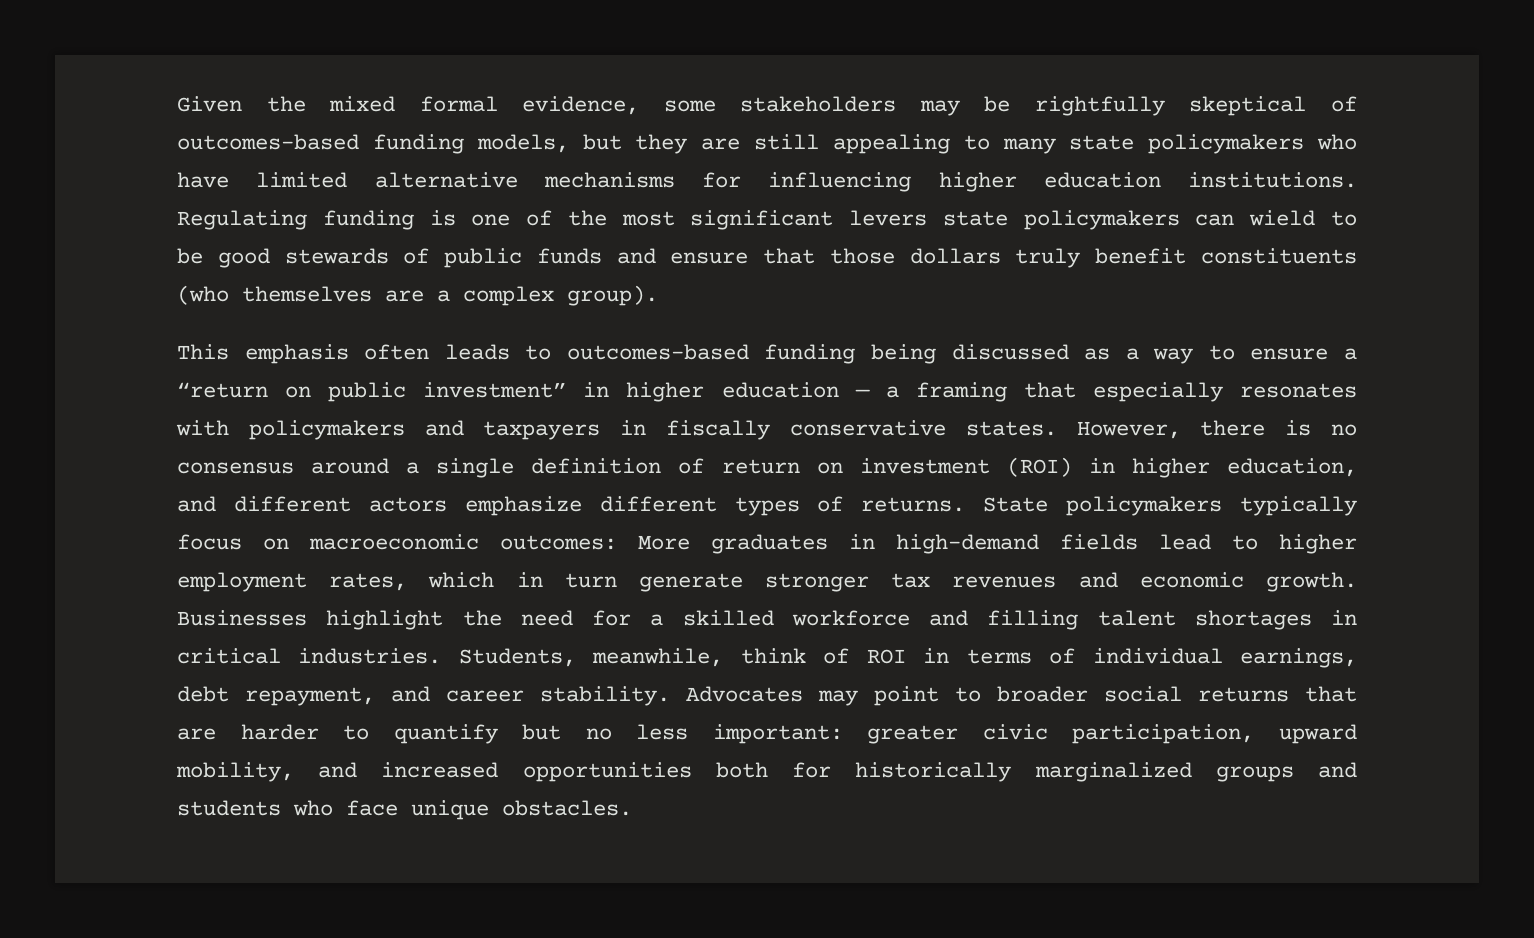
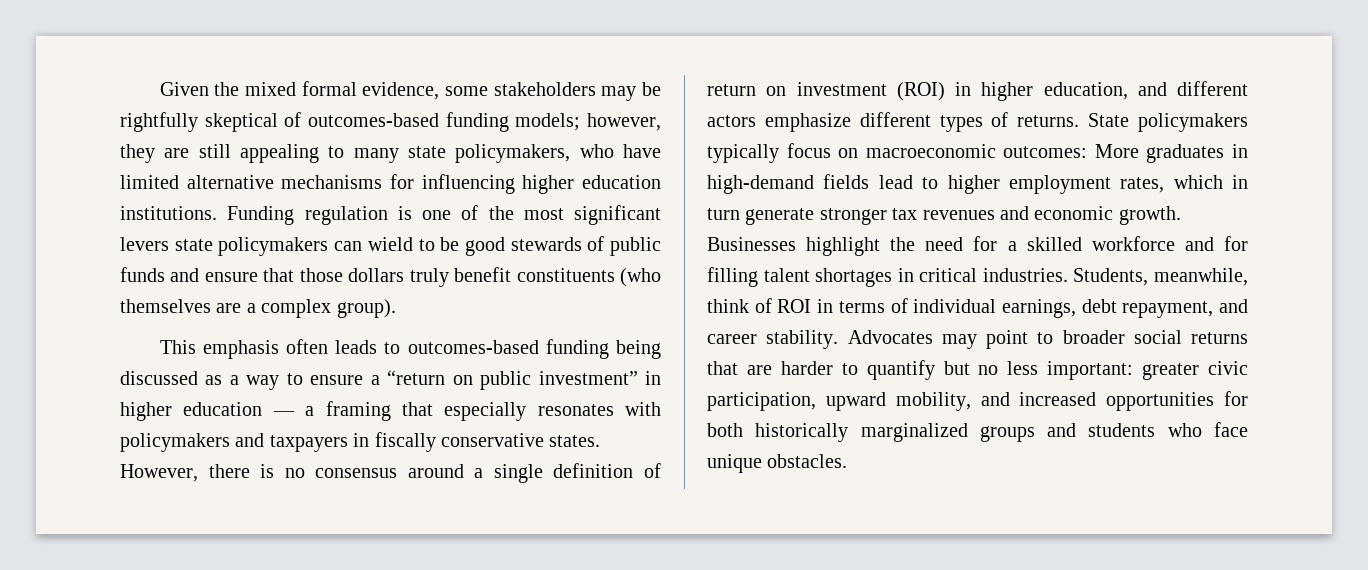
- Given the mixed formal evidence, some stakeholders may be rightfully skeptical of outcomes-based funding models, but they are still appealing to many state policymakers who have limited alternative mechanisms for influencing higher education institutions.
+ Given the mixed formal evidence, some stakeholders may be rightfully skeptical of outcomes-based funding models; however, they are still appealing to many state policymakers, who have limited alternative mechanisms for influencing higher education institutions.
- Regulating funding is one of the most significant levers state policymakers can wield to be good stewards of public funds and ensure that those dollars truly benefit constituents (who themselves are a complex group).
+ Funding regulation is one of the most significant levers state policymakers can wield to be good stewards of public funds and ensure that those dollars truly benefit constituents (who themselves are a complex group).
- Businesses highlight the need for a skilled workforce and filling talent shortages in critical industries.
+ Businesses highlight the need for a skilled workforce and for filling talent shortages in critical industries.
- Advocates may point to broader social returns that are harder to quantify but no less important: greater civic participation, upward mobility, and increased opportunities both for historically marginalized groups and students who face unique obstacles.
+ Advocates may point to broader social returns that are harder to quantify but no less important: greater civic participation, upward mobility, and increased opportunities for both historically marginalized groups and students who face unique obstacles.

